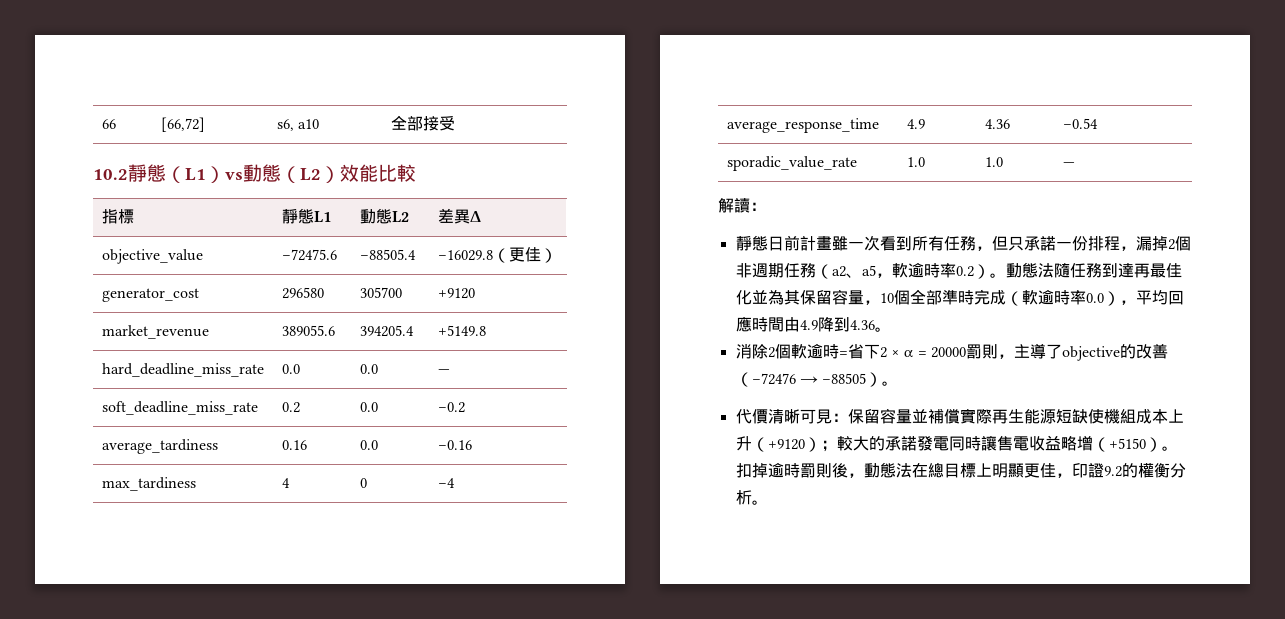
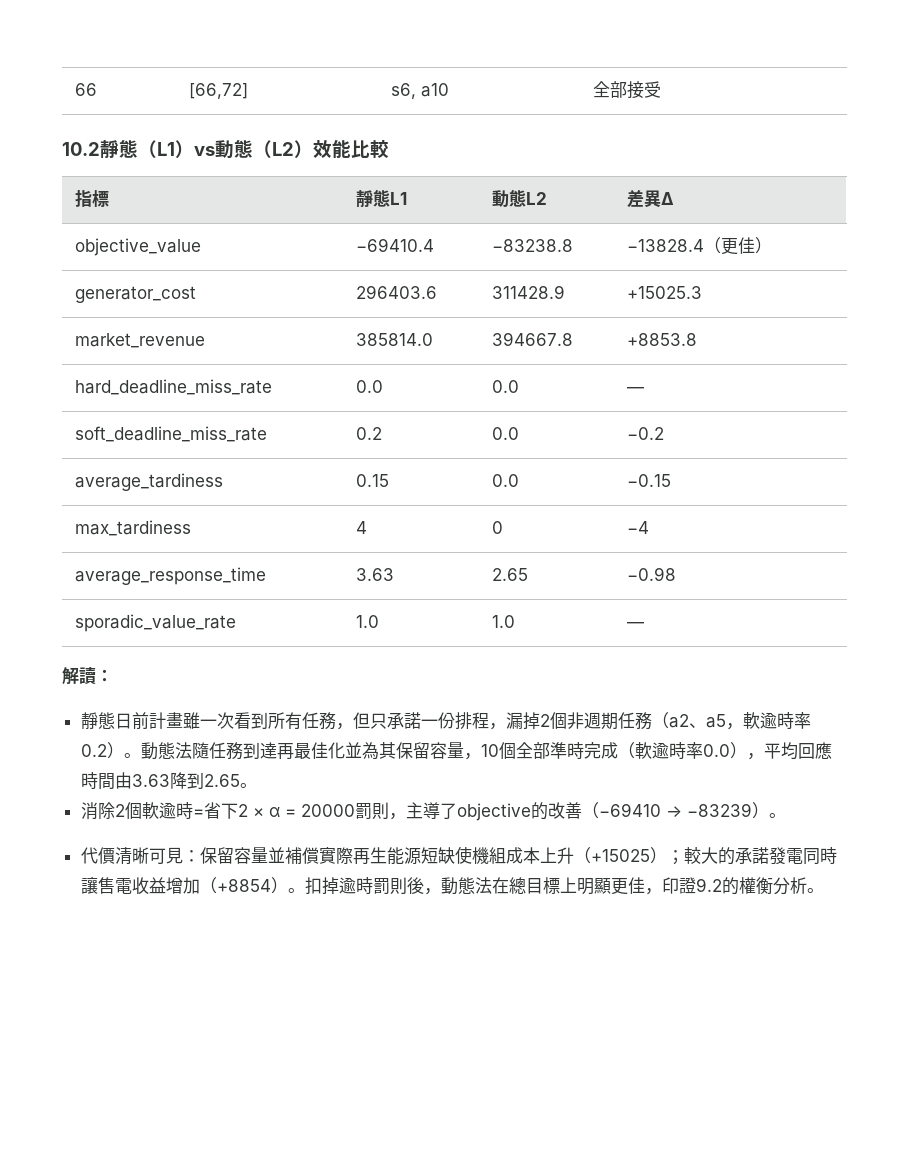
- objective_value | −72475.6 | −88505.4 | −16029.8（更佳）
+ objective_value | −69410.4 | −83238.8 | −13828.4（更佳）
- generator_cost | 296580 | 305700 | +9120
- market_revenue | 389055.6 | 394205.4 | +5149.8
+ generator_cost | 296403.6 | 311428.9 | +15025.3
+ market_revenue | 385814.0 | 394667.8 | +8853.8
- average_tardiness | 0.16 | 0.0 | −0.16
+ average_tardiness | 0.15 | 0.0 | −0.15
- average_response_time | 4.9 | 4.36 | −0.54
+ average_response_time | 3.63 | 2.65 | −0.98
- 動態法隨任務到達再最佳化並為其保留容量，10個全部準時完成（軟逾時率0.0），平均回應時間由4.9降到4.36。
+ 動態法隨任務到達再最佳化並為其保留容量，10個全部準時完成（軟逾時率0.0），平均回應時間由3.63降到2.65。
- 消除2個軟逾時=省下2 × α = 20000罰則，主導了objective的改善（−72476 → −88505）。
+ 消除2個軟逾時=省下2 × α = 20000罰則，主導了objective的改善（−69410 → −83239）。
- 代價清晰可見：保留容量並補償實際再生能源短缺使機組成本上升（+9120）；較大的承諾發電同時讓售電收益略增（+5150）。
+ 代價清晰可見：保留容量並補償實際再生能源短缺使機組成本上升（+15025）；較大的承諾發電同時讓售電收益增加（+8854）。

